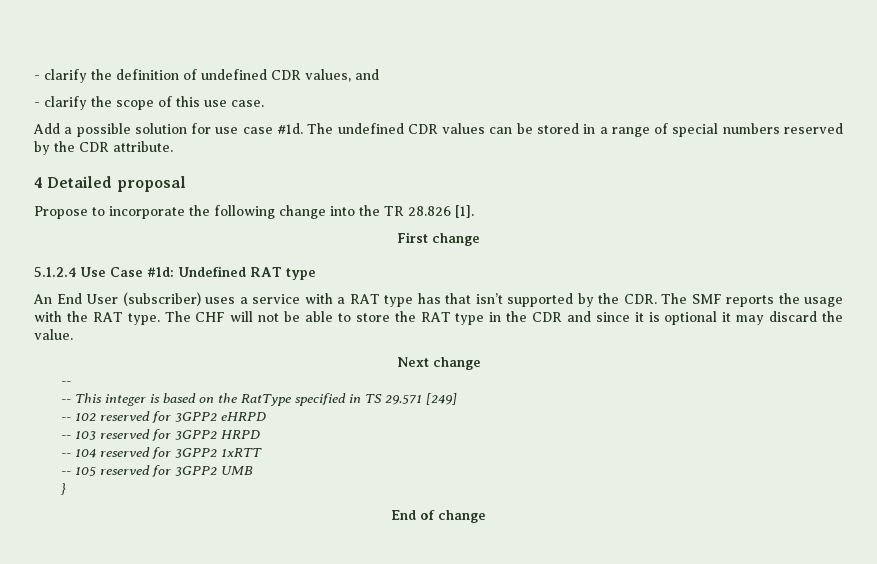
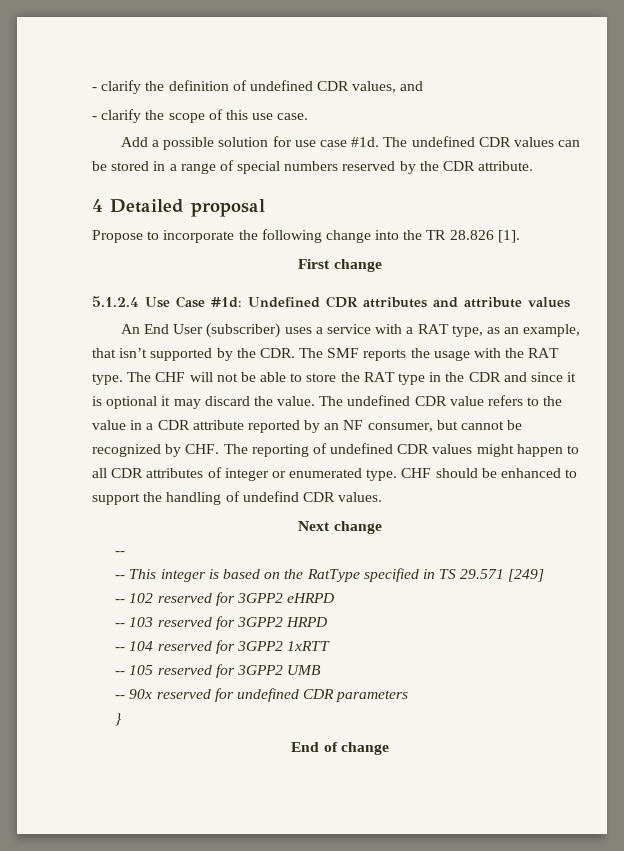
- 5.1.2.4 Use Case #1d: Undefined RAT type
+ 5.1.2.4 Use Case #1d: Undefined CDR attributes and attribute values
- An End User (subscriber) uses a service with a RAT type has that isn’t supported by the CDR. The SMF reports the usage with the RAT type.
+ An End User (subscriber) uses a service with a RAT type, as an example, that isn’t supported by the CDR. The SMF reports the usage with the RAT type.
+ The undefined CDR value refers to the value in a CDR attribute reported by an NF consumer, but cannot be recognized by CHF. The reporting of undefined CDR values might happen to all CDR attributes of integer or enumerated type. CHF should be enhanced to support the handling of undefind CDR values.
+ -- 90x reserved for undefined CDR parameters

